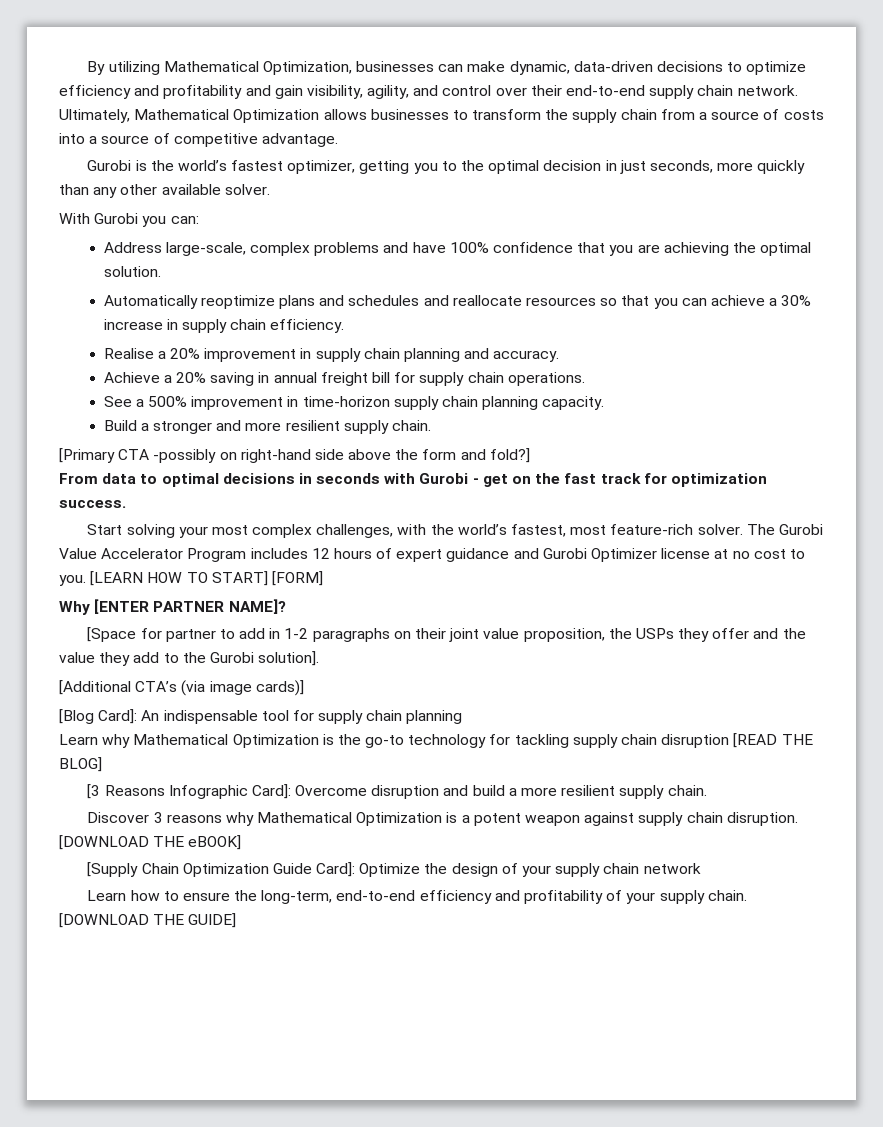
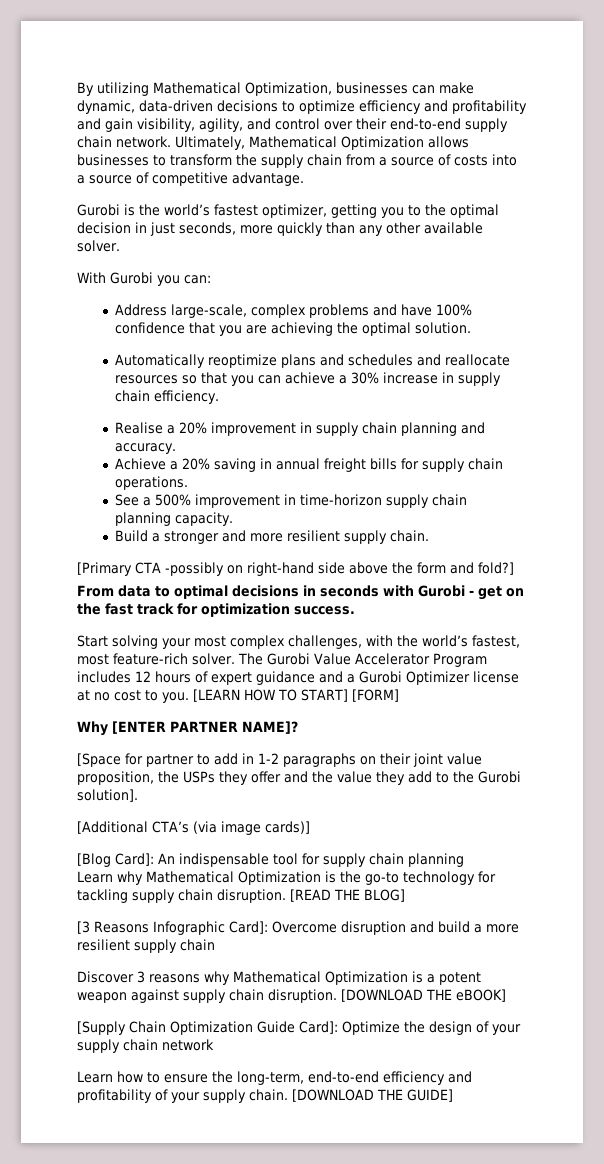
- Achieve a 20% saving in annual freight bill for supply chain operations.
+ Achieve a 20% saving in annual freight bills for supply chain operations.
- The Gurobi Value Accelerator Program includes 12 hours of expert guidance and Gurobi Optimizer license at no cost to you.
+ The Gurobi Value Accelerator Program includes 12 hours of expert guidance and a Gurobi Optimizer license at no cost to you.
- Learn why Mathematical Optimization is the go-to technology for tackling supply chain disruption [READ THE BLOG]
+ Learn why Mathematical Optimization is the go-to technology for tackling supply chain disruption. [READ THE BLOG]
- [3 Reasons Infographic Card]: Overcome disruption and build a more resilient supply chain.
+ [3 Reasons Infographic Card]: Overcome disruption and build a more resilient supply chain

